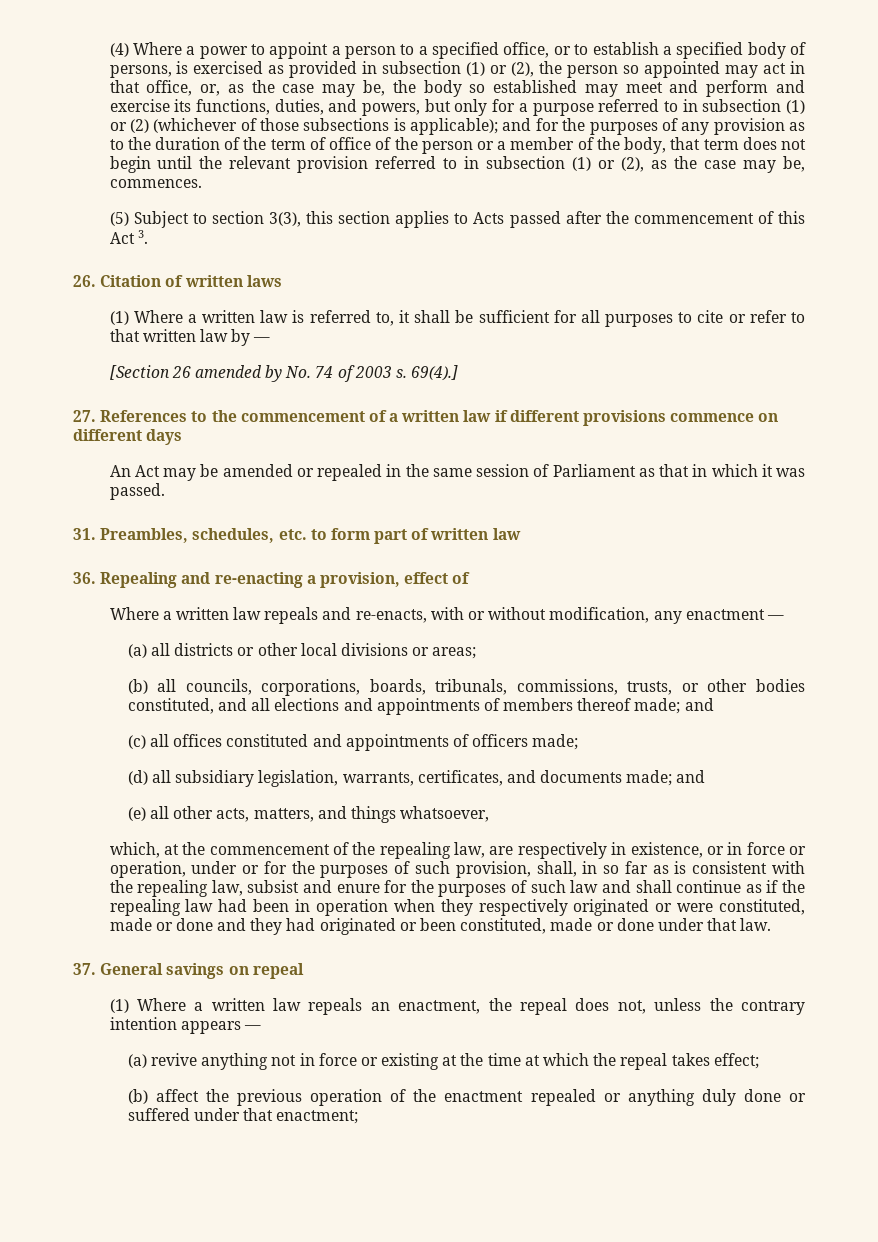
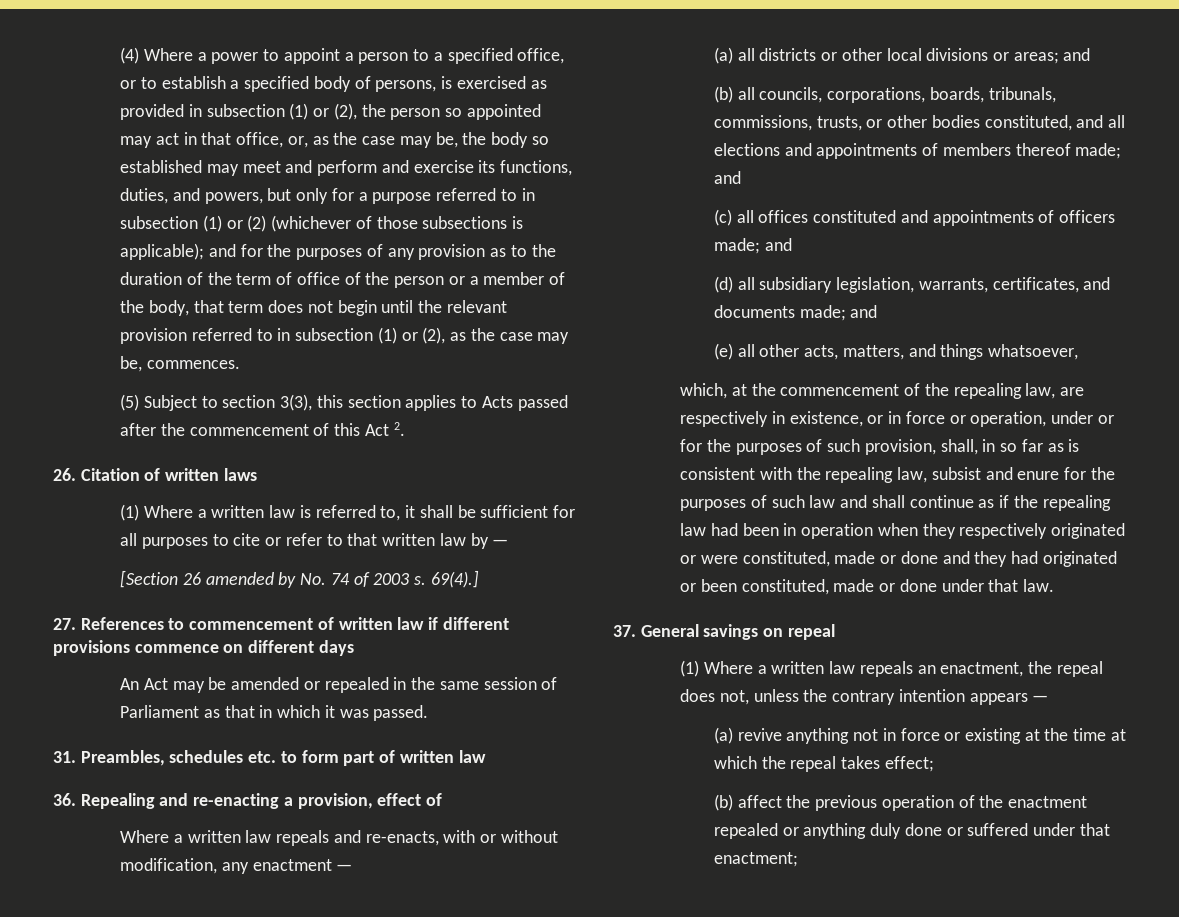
- (5) Subject to section 3(3), this section applies to Acts passed after the commencement of this Act 3.
+ (5) Subject to section 3(3), this section applies to Acts passed after the commencement of this Act 2.
- 27. References to the commencement of a written law if different provisions commence on different days
+ 27. References to commencement of written law if different provisions commence on different days
- 31. Preambles, schedules, etc. to form part of written law
+ 31. Preambles, schedules etc. to form part of written law
- (a) all districts or other local divisions or areas;
+ (a) all districts or other local divisions or areas; and
- (c) all offices constituted and appointments of officers made;
+ (c) all offices constituted and appointments of officers made; and

